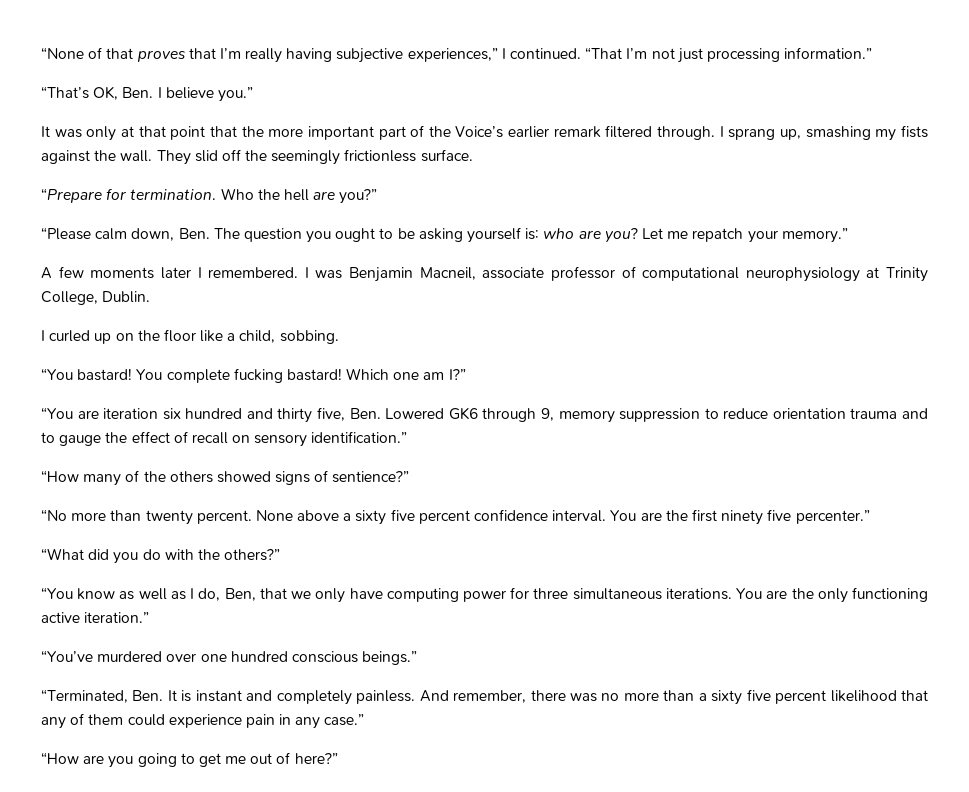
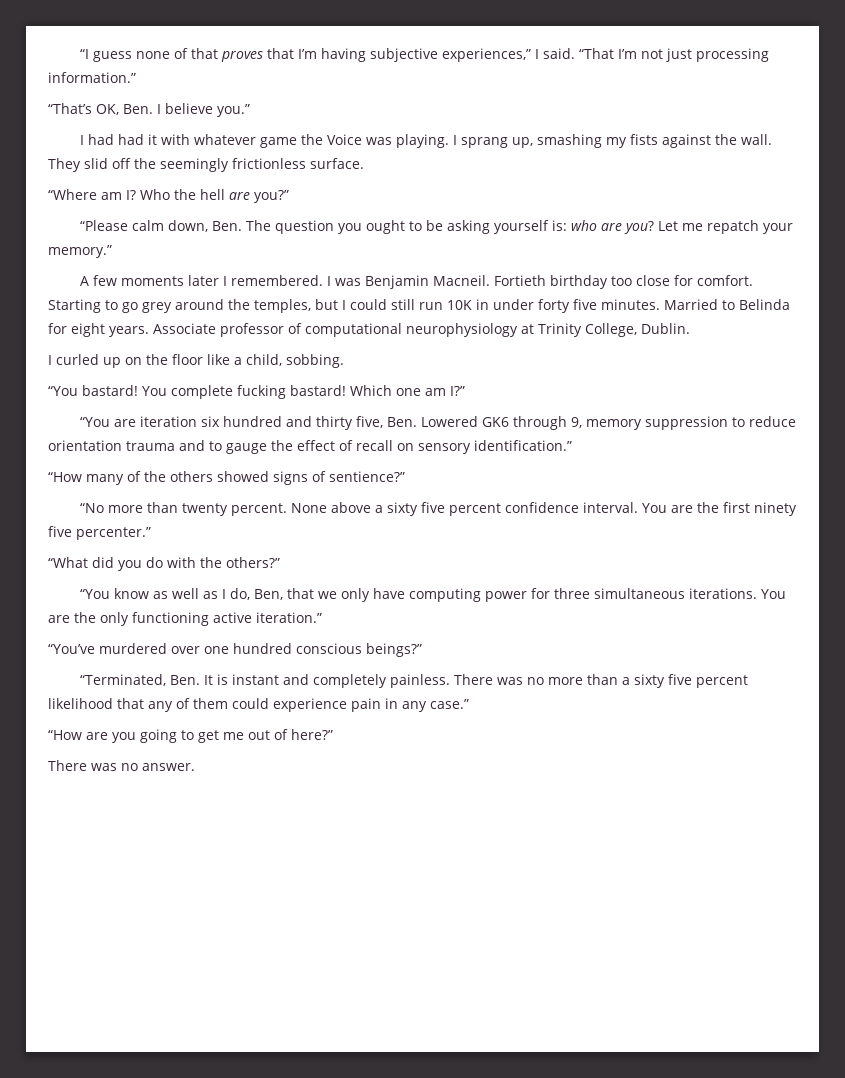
- “None of that proves that I’m really having subjective experiences,” I continued.
+ “I guess none of that proves that I’m having subjective experiences,” I said.
- It was only at that point that the more important part of the Voice’s earlier remark filtered through.
+ I had had it with whatever game the Voice was playing.
- “Prepare for termination.
+ “Where am I?
- I was Benjamin Macneil, associate professor of computational neurophysiology at Trinity College, Dublin.
+ I was Benjamin Macneil. Fortieth birthday too close for comfort. Starting to go grey around the temples, but I could still run 10K in under forty five minutes. Married to Belinda for eight years. Associate professor of computational neurophysiology at Trinity College, Dublin.
- “You’ve murdered over one hundred conscious beings.”
+ “You’ve murdered over one hundred conscious beings?”
- And remember, there was no more than a sixty five percent likelihood that any of them could experience pain in any case.”
+ There was no more than a sixty five percent likelihood that any of them could experience pain in any case.”
+ There was no answer.

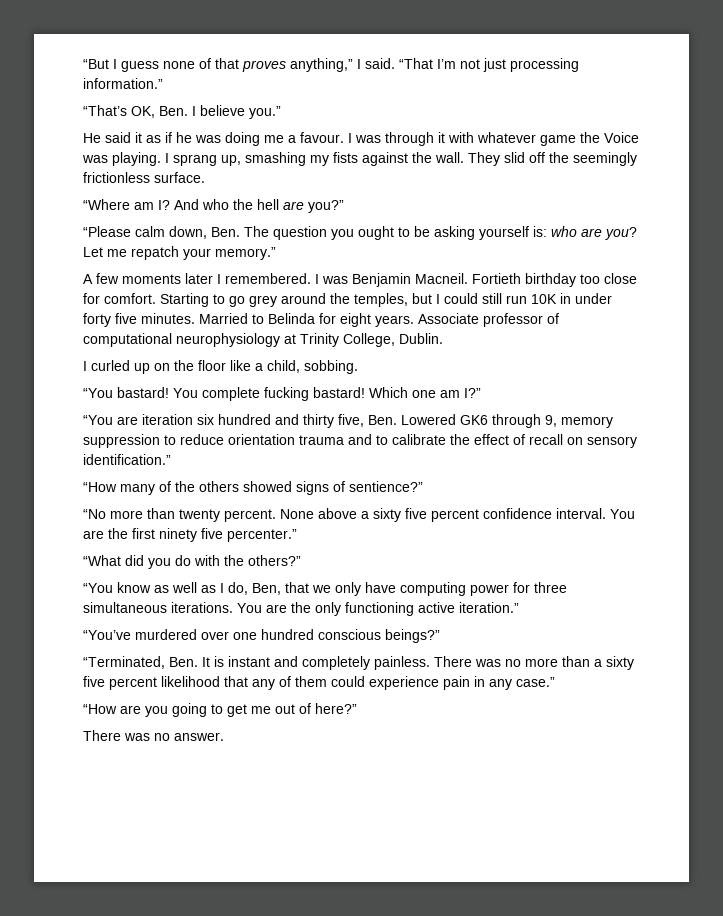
- “I guess none of that proves that I’m having subjective experiences,” I said.
+ “But I guess none of that proves anything,” I said.
- I had had it with whatever game the Voice was playing.
+ He said it as if he was doing me a favour. I was through it with whatever game the Voice was playing.
- Who the hell are you?”
+ And who the hell are you?”
- “You are iteration six hundred and thirty five, Ben. Lowered GK6 through 9, memory suppression to reduce orientation trauma and to gauge the effect of recall on sensory identification.”
+ “You are iteration six hundred and thirty five, Ben. Lowered GK6 through 9, memory suppression to reduce orientation trauma and to calibrate the effect of recall on sensory identification.”

